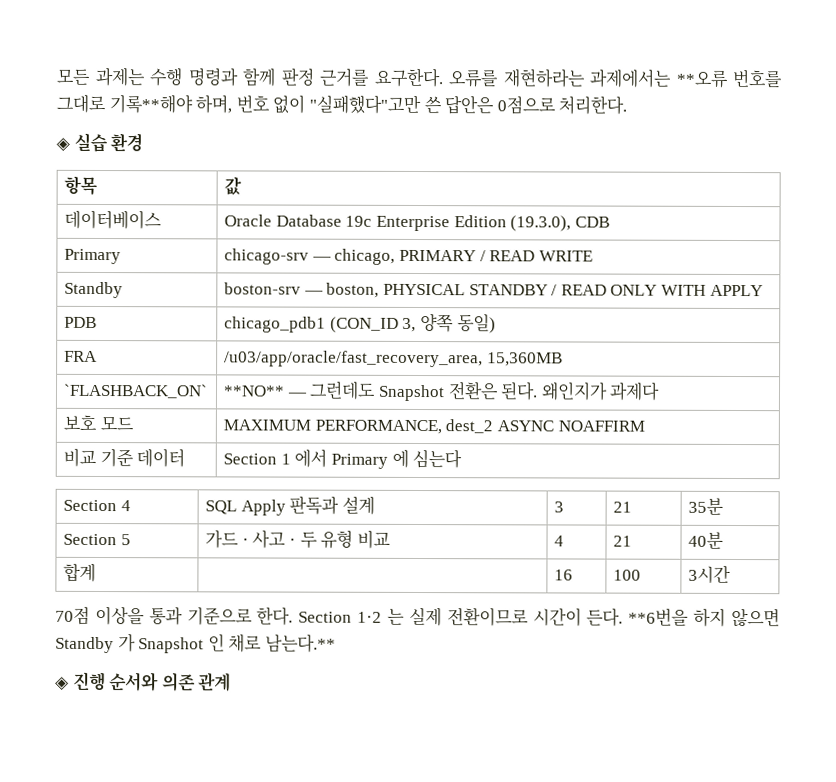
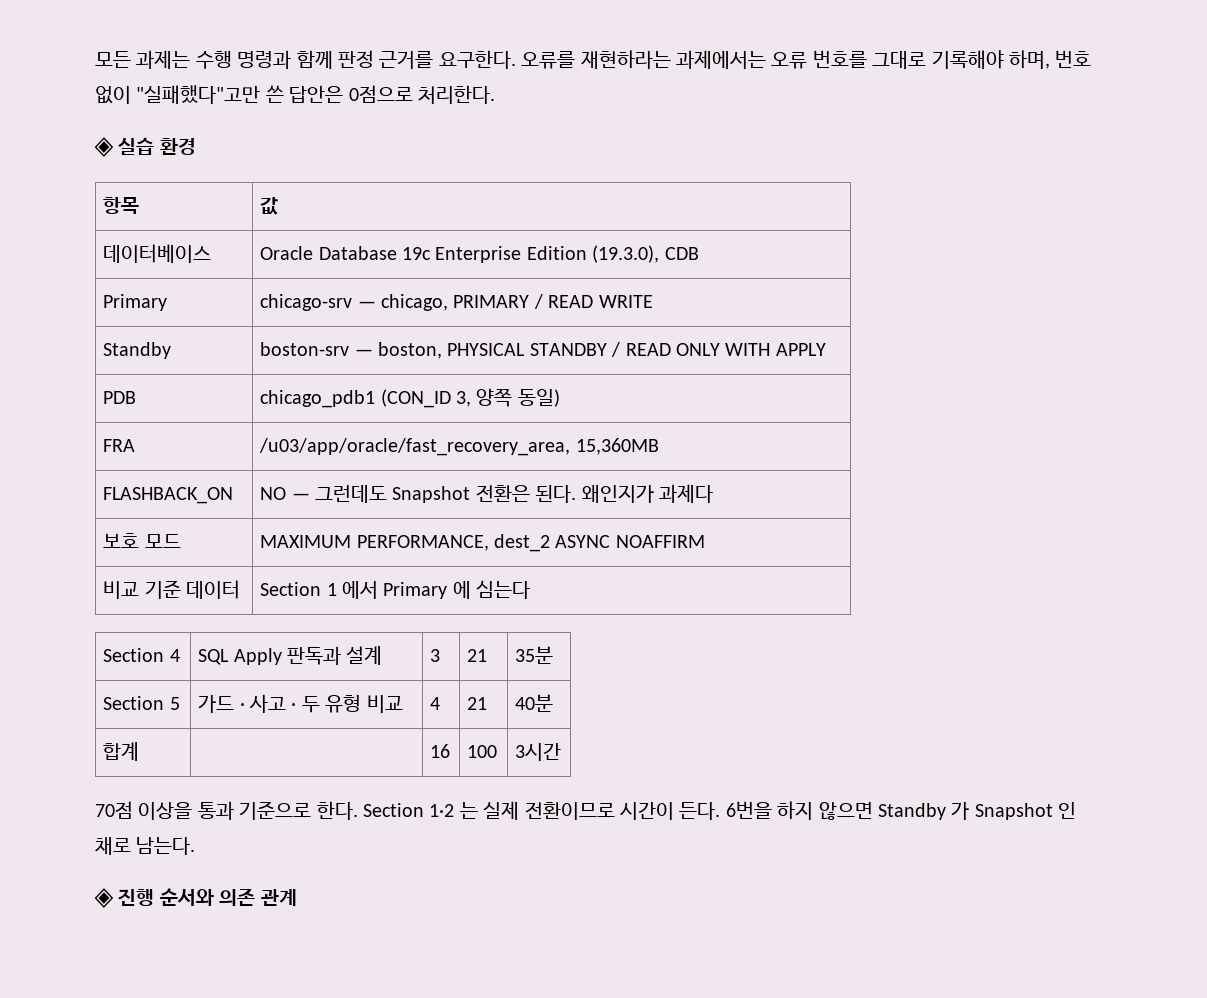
- 오류를 재현하라는 과제에서는 **오류 번호를 그대로 기록**해야 하며, 번호 없이 "실패했다"고만 쓴 답안은 0점으로 처리한다.
+ 오류를 재현하라는 과제에서는 오류 번호를 그대로 기록해야 하며, 번호 없이 "실패했다"고만 쓴 답안은 0점으로 처리한다.
- `FLASHBACK_ON` | **NO** — 그런데도 Snapshot 전환은 된다. 왜인지가 과제다
+ FLASHBACK_ON | NO — 그런데도 Snapshot 전환은 된다. 왜인지가 과제다
- **6번을 하지 않으면 Standby 가 Snapshot 인 채로 남는다.**
+ 6번을 하지 않으면 Standby 가 Snapshot 인 채로 남는다.

